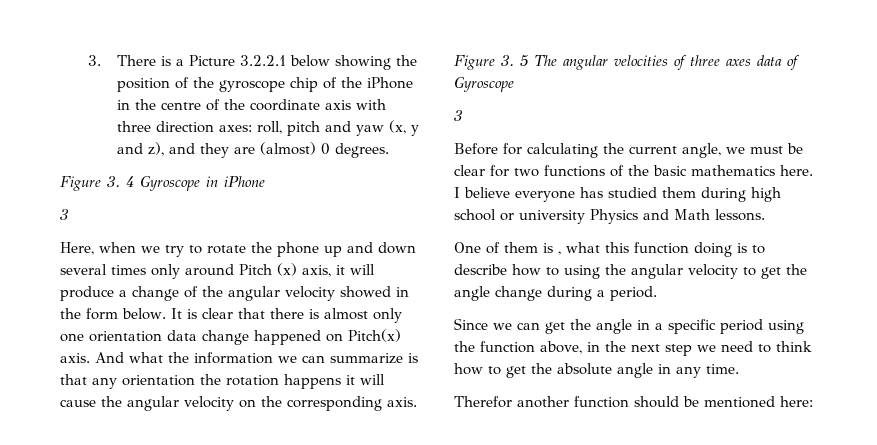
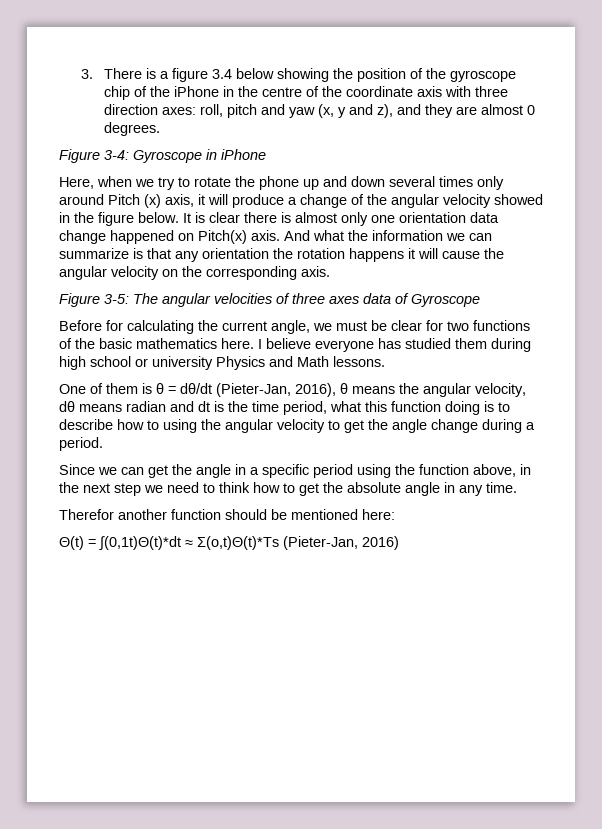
- 3. There is a Picture 3.2.2.1 below showing the position of the gyroscope chip of the iPhone in the centre of the coordinate axis with three direction axes: roll, pitch and yaw (x, y and z), and they are (almost) 0 degrees.
+ 3. There is a figure 3.4 below showing the position of the gyroscope chip of the iPhone in the centre of the coordinate axis with three direction axes: roll, pitch and yaw (x, y and z), and they are almost 0 degrees.
- Figure 3. 4 Gyroscope in iPhone
- 3
+ Figure 3-4: Gyroscope in iPhone
- Here, when we try to rotate the phone up and down several times only around Pitch (x) axis, it will produce a change of the angular velocity showed in the form below.
+ Here, when we try to rotate the phone up and down several times only around Pitch (x) axis, it will produce a change of the angular velocity showed in the figure below.
- It is clear that there is almost only one orientation data change happened on Pitch(x) axis.
+ It is clear there is almost only one orientation data change happened on Pitch(x) axis.
- Figure 3. 5 The angular velocities of three axes data of Gyroscope
- 3
+ Figure 3-5: The angular velocities of three axes data of Gyroscope
- One of them is , what this function doing is to describe how to using the angular velocity to get the angle change during a period.
+ One of them is θ = dθ/dt (Pieter-Jan, 2016), θ means the angular velocity, dθ means radian and dt is the time period, what this function doing is to describe how to using the angular velocity to get the angle change during a period.
+ Θ(t) = ∫(0,1t)Θ(t)*dt ≈ Σ(o,t)Θ(t)*Ts (Pieter-Jan, 2016)

